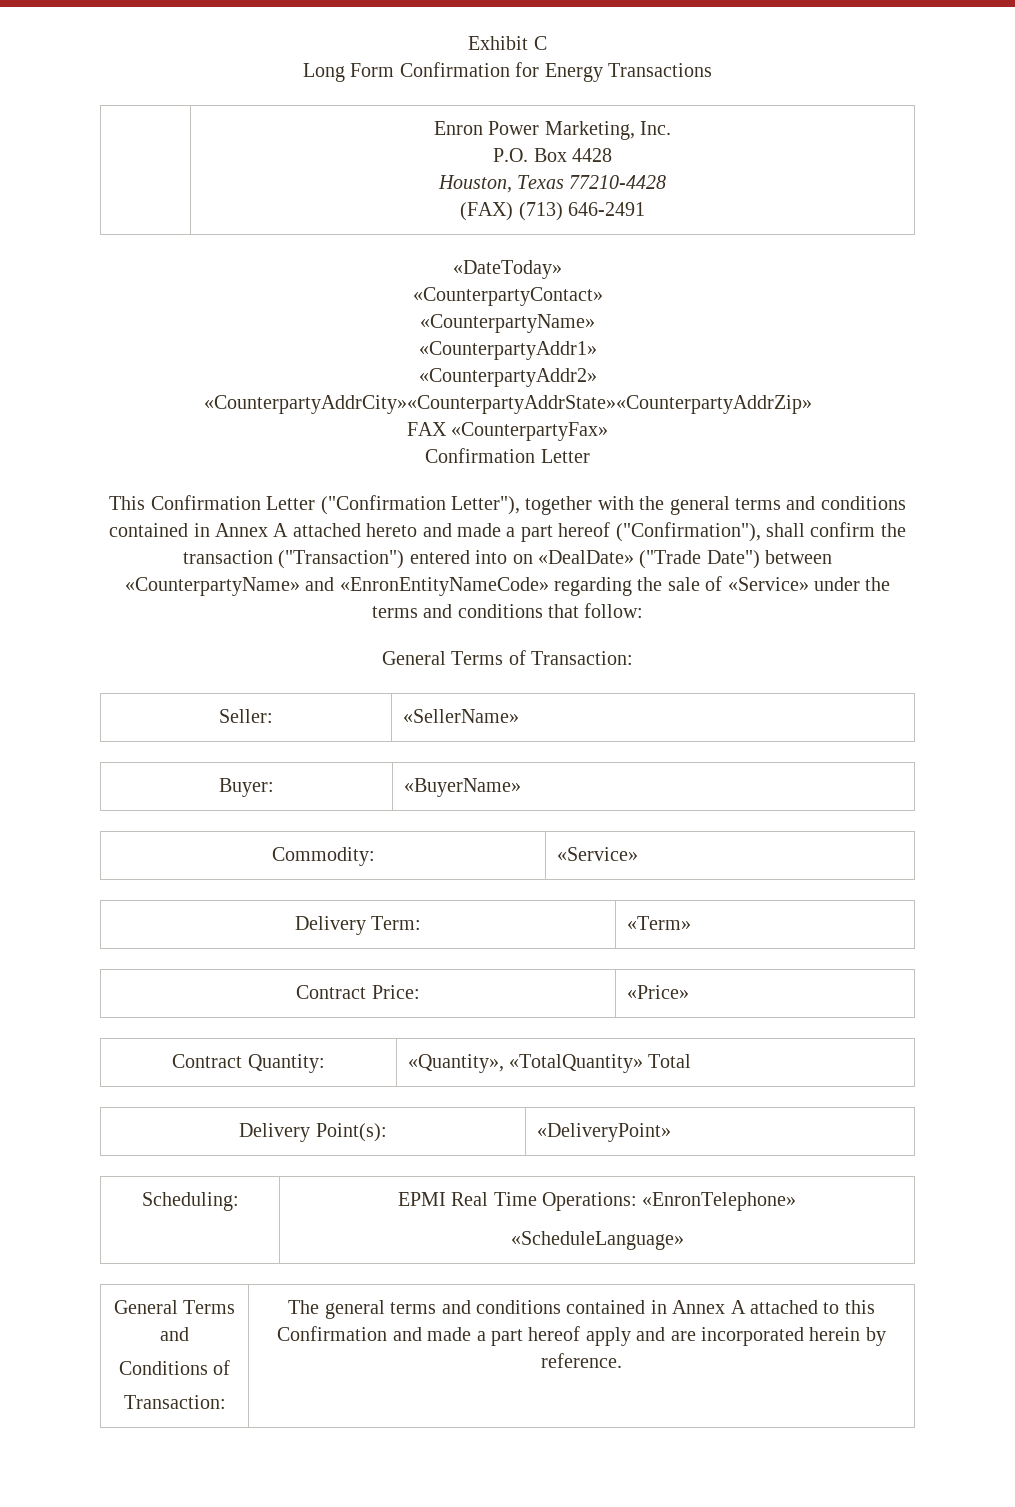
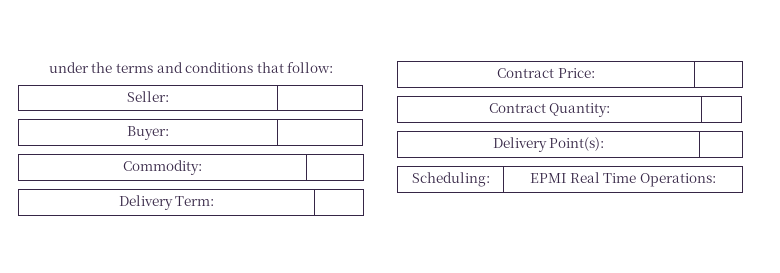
- Exhibit C
- Long Form Confirmation for Energy Transactions
- | Enron Power Marketing, Inc.
- P.O. Box 4428
- Houston, Texas 77210-4428
- (FAX) (713) 646-2491
- «DateToday»
- «CounterpartyContact»
- «CounterpartyName»
- «CounterpartyAddr1»
- «CounterpartyAddr2»
- «CounterpartyAddrCity»«CounterpartyAddrState»«CounterpartyAddrZip»
- FAX «CounterpartyFax»
- Confirmation Letter
- This Confirmation Letter ("Confirmation Letter"), together with the general terms and conditions contained in Annex A attached hereto and made a part hereof ("Confirmation"), shall confirm the transaction ("Transaction") entered into on «DealDate» ("Trade Date") between «CounterpartyName» and «EnronEntityNameCode» regarding the sale of «Service» under the terms and conditions that follow:
+ under the terms and conditions that follow:
- General Terms of Transaction:
- Seller: | «SellerName»
+ Seller: |
- Buyer: | «BuyerName»
+ Buyer: |
- Commodity: | «Service»
+ Commodity: |
- Delivery Term: | «Term»
+ Delivery Term: |
- Contract Price: | «Price»
+ Contract Price: |
- Contract Quantity: | «Quantity», «TotalQuantity» Total
+ Contract Quantity: |
- Delivery Point(s): | «DeliveryPoint»
+ Delivery Point(s): |
- Scheduling: | EPMI Real Time Operations: «EnronTelephone»
- «ScheduleLanguage»
- General Terms and
- Conditions of
- Transaction: | The general terms and conditions contained in Annex A attached to this Confirmation and made a part hereof apply and are incorporated herein by reference.
+ Scheduling: | EPMI Real Time Operations:

